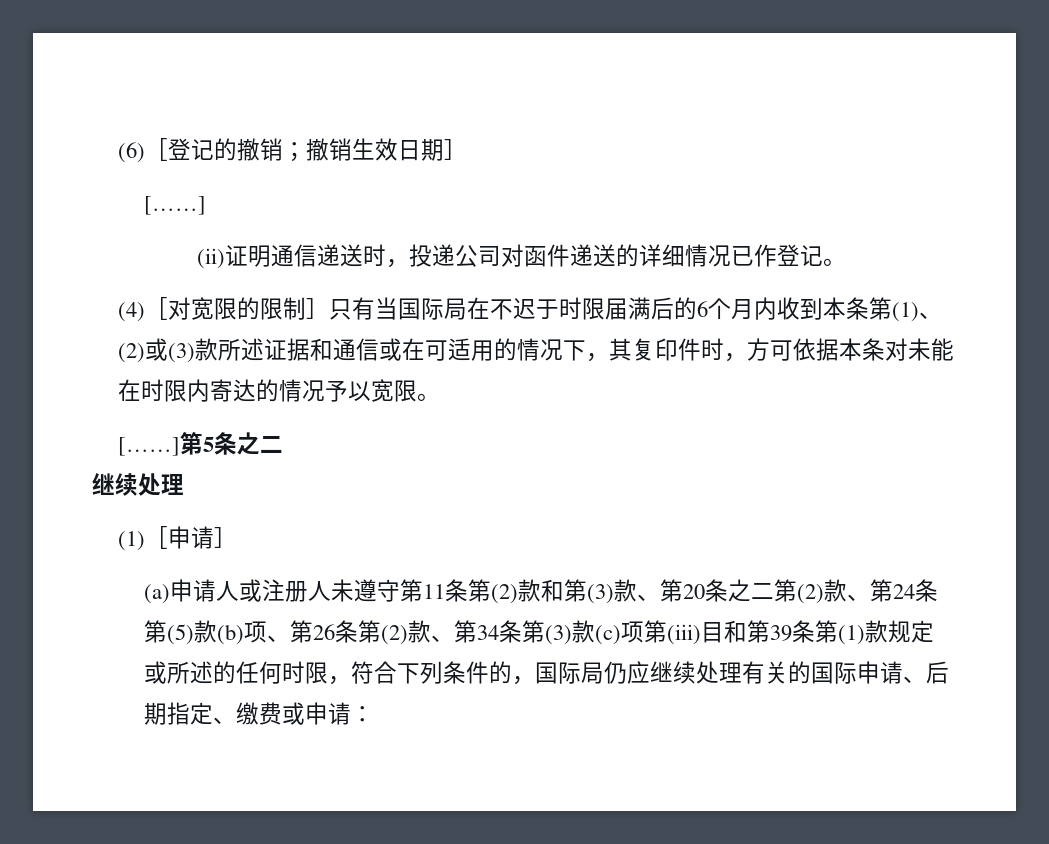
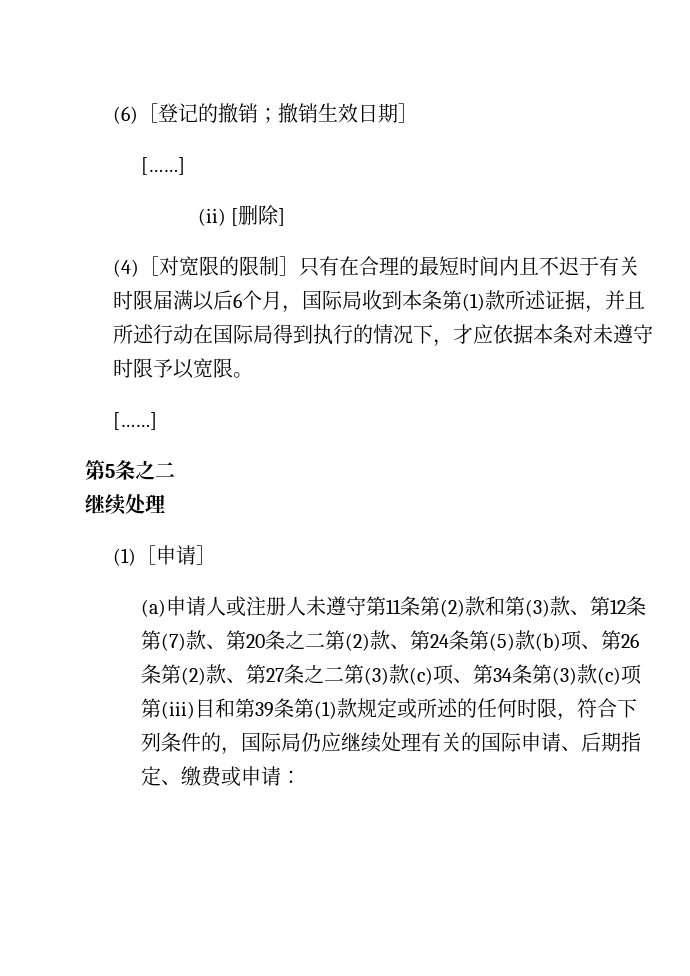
- (ii)证明通信递送时，投递公司对函件递送的详细情况已作登记。
+ (ii) [删除]
- (4)［对宽限的限制］只有当国际局在不迟于时限届满后的6个月内收到本条第(1)、(2)或(3)款所述证据和通信或在可适用的情况下，其复印件时，方可依据本条对未能在时限内寄达的情况予以宽限。
- [……]第5条之二
+ (4)［对宽限的限制］只有在合理的最短时间内且不迟于有关时限届满以后6个月，国际局收到本条第(1)款所述证据，并且所述行动在国际局得到执行的情况下，才应依据本条对未遵守时限予以宽限。
+ [……]
+ 第5条之二
- (a)申请人或注册人未遵守第11条第(2)款和第(3)款、第20条之二第(2)款、第24条第(5)款(b)项、第26条第(2)款、第34条第(3)款(c)项第(iii)目和第39条第(1)款规定或所述的任何时限，符合下列条件的，国际局仍应继续处理有关的国际申请、后期指定、缴费或申请：
+ (a)申请人或注册人未遵守第11条第(2)款和第(3)款、第12条第(7)款、第20条之二第(2)款、第24条第(5)款(b)项、第26条第(2)款、第27条之二第(3)款(c)项、第34条第(3)款(c)项第(iii)目和第39条第(1)款规定或所述的任何时限，符合下列条件的，国际局仍应继续处理有关的国际申请、后期指定、缴费或申请：

